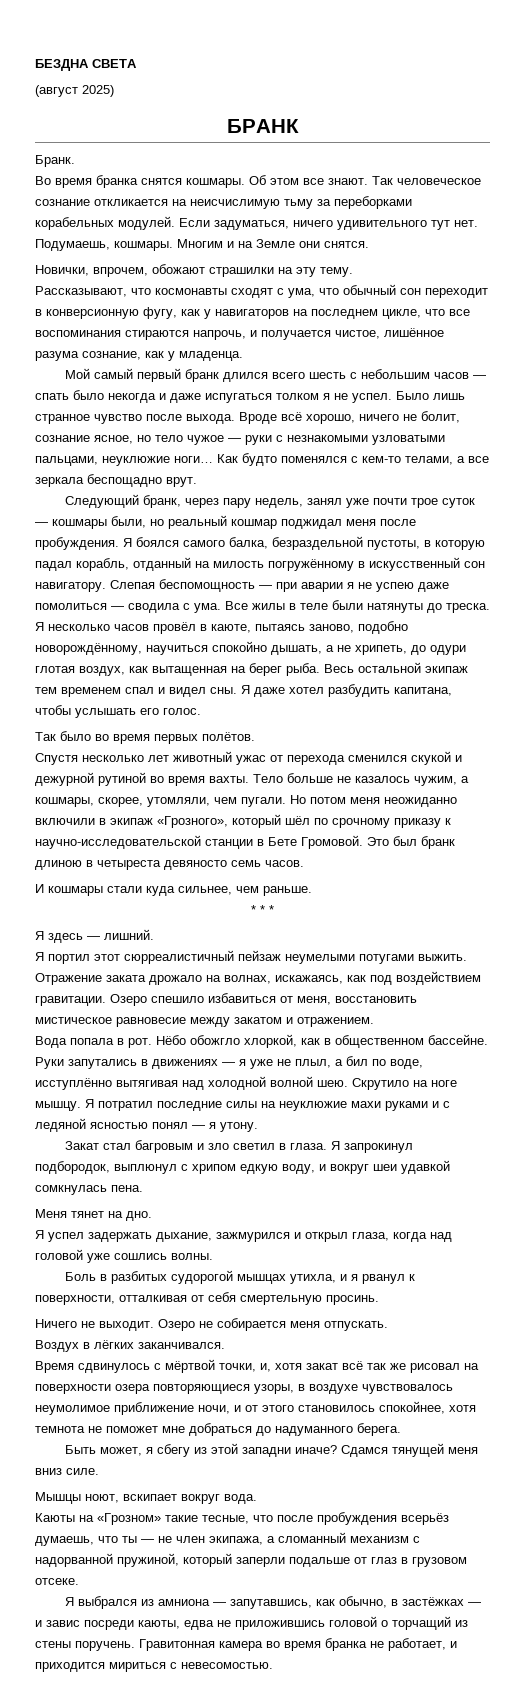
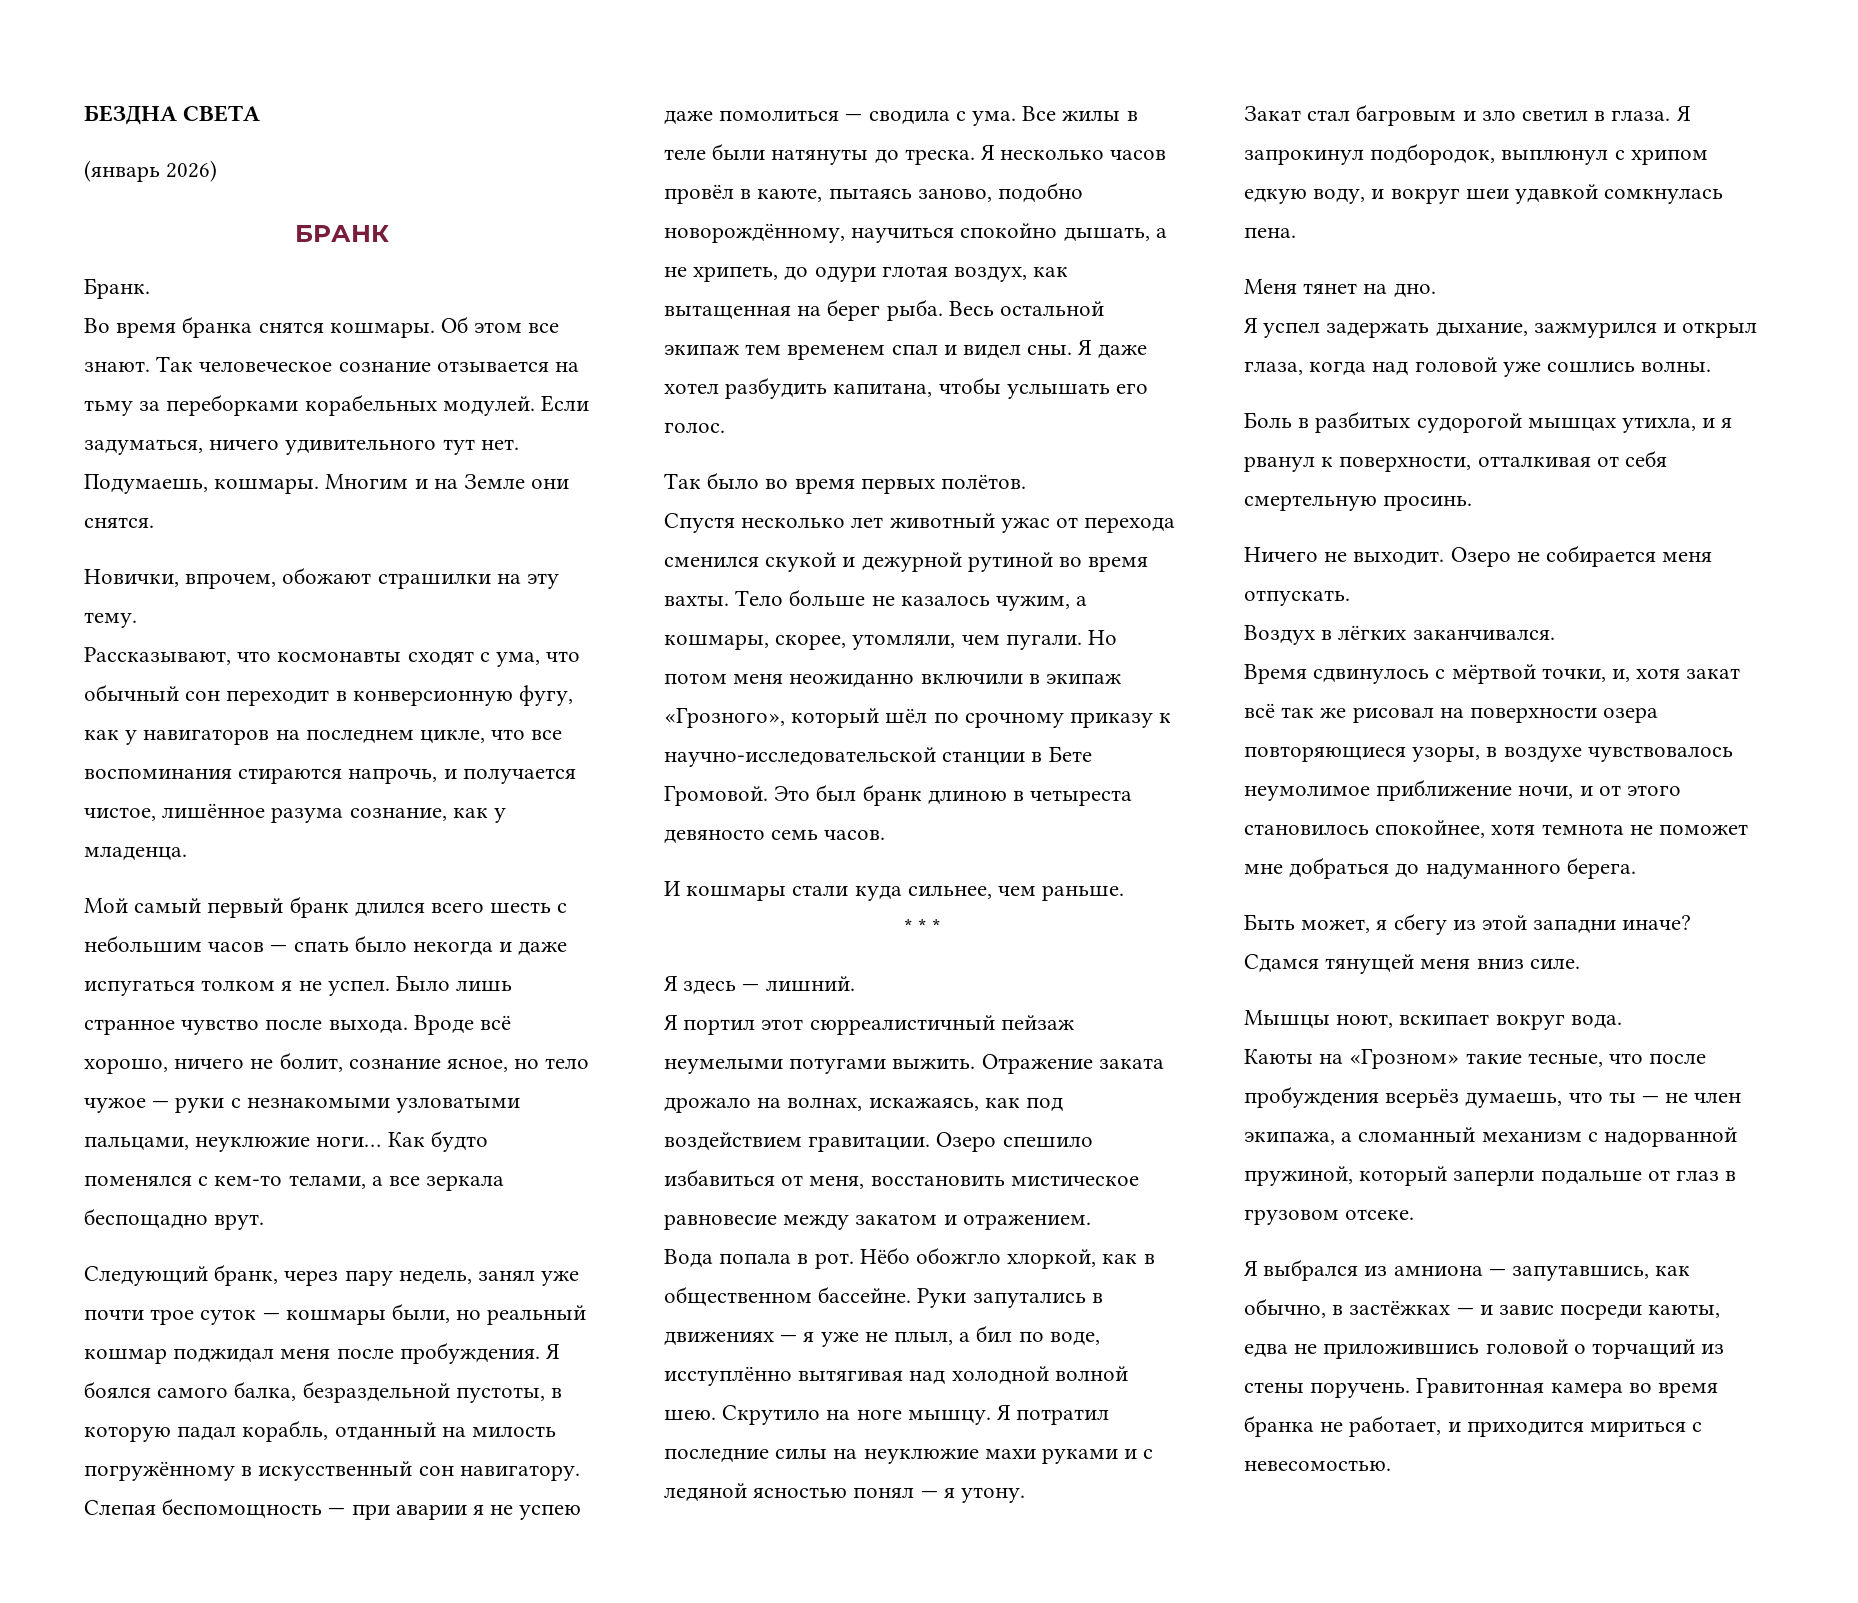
- (август 2025)
+ (январь 2026)
- Так человеческое сознание откликается на неисчислимую тьму за переборками корабельных модулей.
+ Так человеческое сознание отзывается на тьму за переборками корабельных модулей.

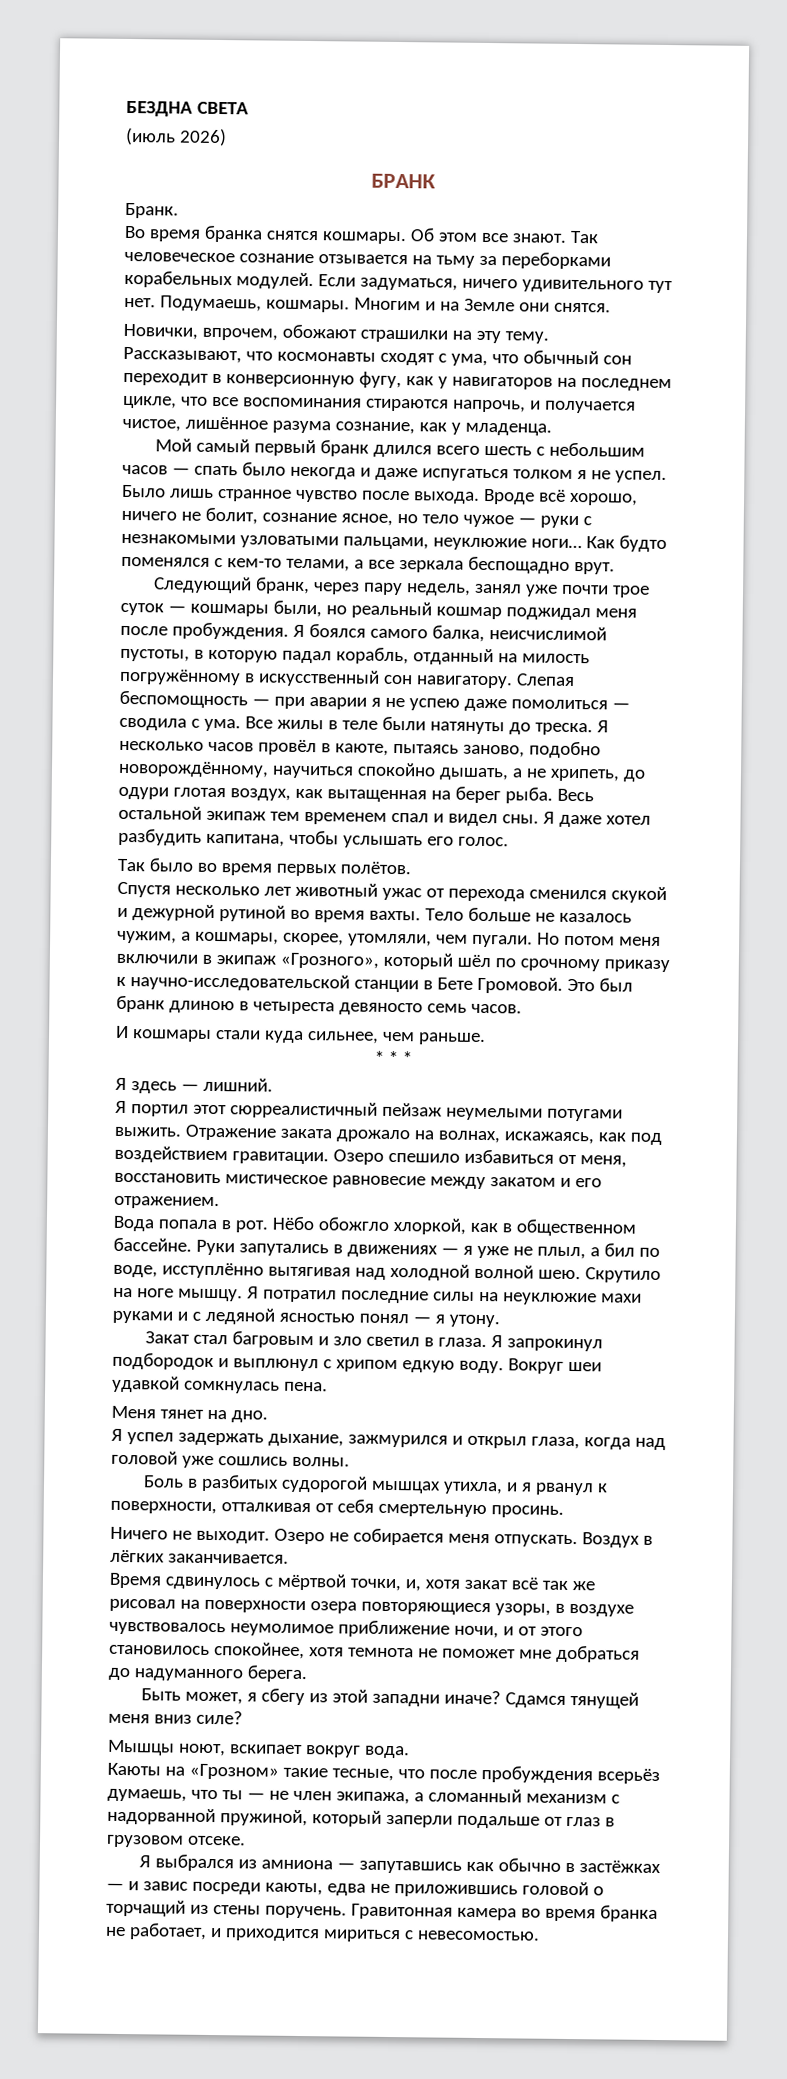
- (январь 2026)
+ (июль 2026)
- Я боялся самого балка, безраздельной пустоты, в которую падал корабль, отданный на милость погружённому в искусственный сон навигатору.
+ Я боялся самого балка, неисчислимой пустоты, в которую падал корабль, отданный на милость погружённому в искусственный сон навигатору.
- Но потом меня неожиданно включили в экипаж «Грозного», который шёл по срочному приказу к научно-исследовательской станции в Бете Громовой.
+ Но потом меня включили в экипаж «Грозного», который шёл по срочному приказу к научно-исследовательской станции в Бете Громовой.
- Озеро спешило избавиться от меня, восстановить мистическое равновесие между закатом и отражением.
+ Озеро спешило избавиться от меня, восстановить мистическое равновесие между закатом и его отражением.
- Я запрокинул подбородок, выплюнул с хрипом едкую воду, и вокруг шеи удавкой сомкнулась пена.
+ Я запрокинул подбородок и выплюнул с хрипом едкую воду. Вокруг шеи удавкой сомкнулась пена.
- Озеро не собирается меня отпускать.
- Воздух в лёгких заканчивался.
+ Озеро не собирается меня отпускать. Воздух в лёгких заканчивается.
- Сдамся тянущей меня вниз силе.
+ Сдамся тянущей меня вниз силе?
- Я выбрался из амниона — запутавшись, как обычно, в застёжках — и завис посреди каюты, едва не приложившись головой о торчащий из стены поручень.
+ Я выбрался из амниона — запутавшись как обычно в застёжках — и завис посреди каюты, едва не приложившись головой о торчащий из стены поручень.

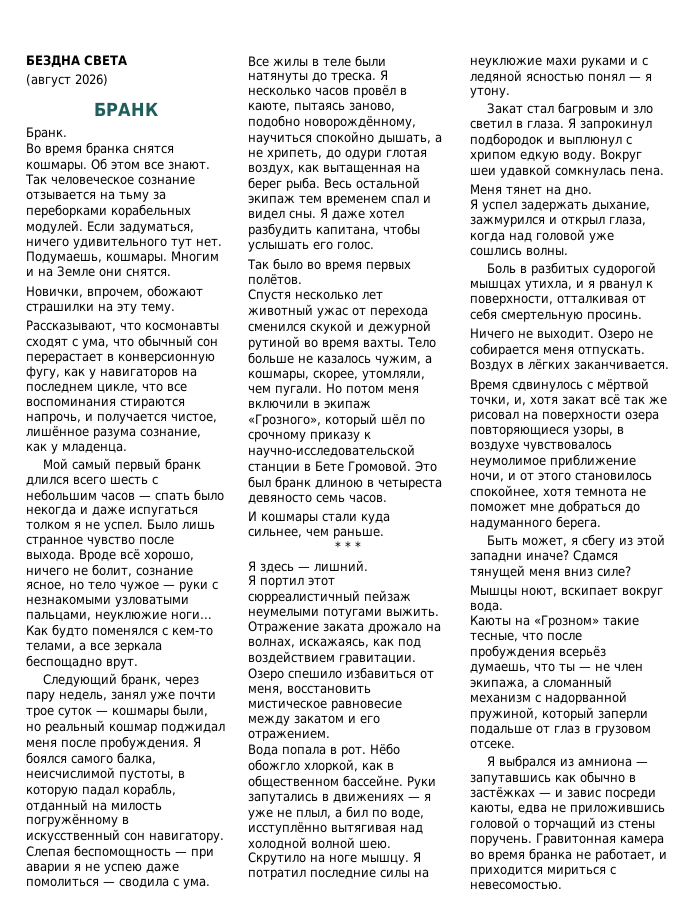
- (июль 2026)
+ (август 2026)
- Рассказывают, что космонавты сходят с ума, что обычный сон переходит в конверсионную фугу, как у навигаторов на последнем цикле, что все воспоминания стираются напрочь, и получается чистое, лишённое разума сознание, как у младенца.
+ Рассказывают, что космонавты сходят с ума, что обычный сон перерастает в конверсионную фугу, как у навигаторов на последнем цикле, что все воспоминания стираются напрочь, и получается чистое, лишённое разума сознание, как у младенца.

